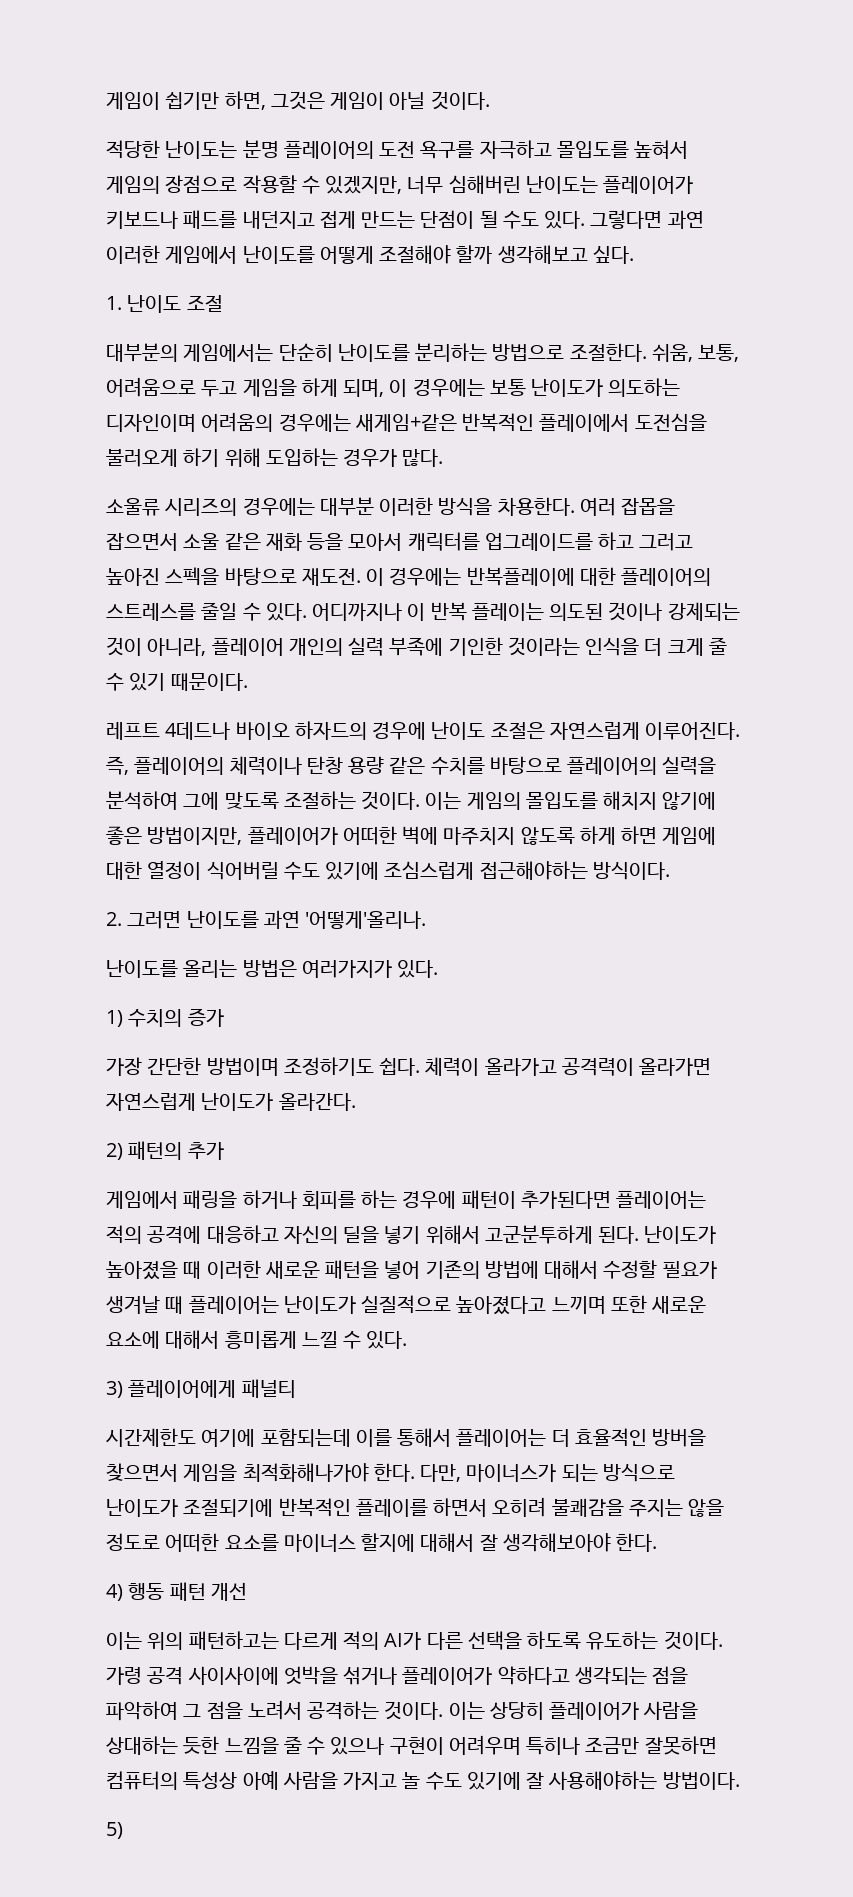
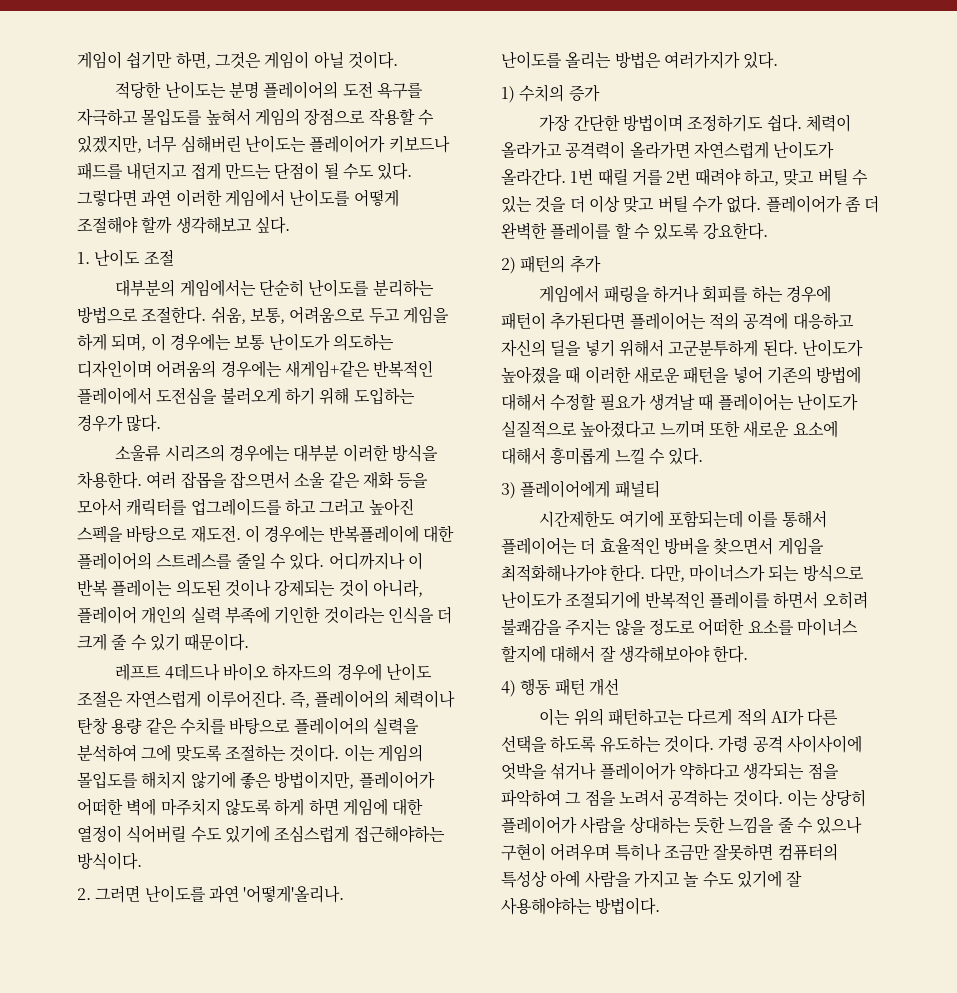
+ 1번 때릴 거를 2번 때려야 하고, 맞고 버틸 수 있는 것을 더 이상 맞고 버틸 수가 없다. 플레이어가 좀 더 완벽한 플레이를 할 수 있도록 강요한다.
- 5)

